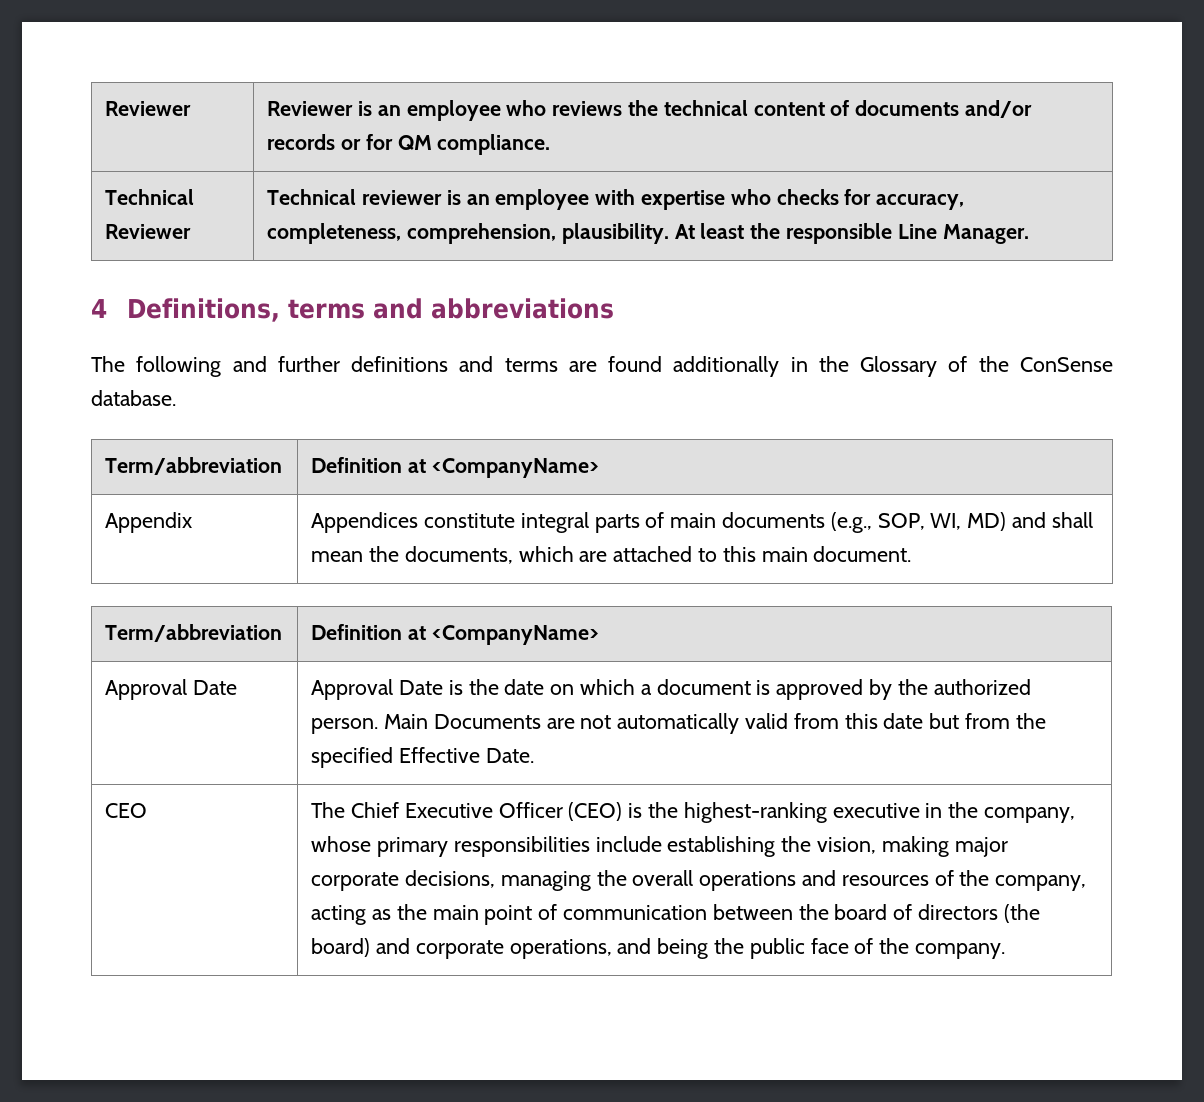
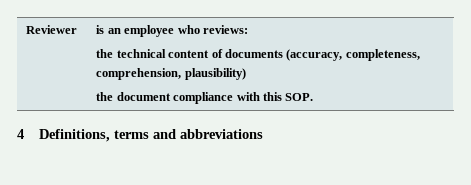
- Reviewer | Reviewer is an employee who reviews the technical content of documents and/or records or for QM compliance.
- Technical Reviewer | Technical reviewer is an employee with expertise who checks for accuracy, completeness, comprehension, plausibility. At least the responsible Line Manager.
+ Reviewer | is an employee who reviews:
+ the technical content of documents (accuracy, completeness, comprehension, plausibility)
+ the document compliance with this SOP.
- The following and further definitions and terms are found additionally in the Glossary of the ConSense database.
- Term/abbreviation | Definition at <CompanyName>
- Appendix | Appendices constitute integral parts of main documents (e.g., SOP, WI, MD) and shall mean the documents, which are attached to this main document.
- Term/abbreviation | Definition at <CompanyName>
- Approval Date | Approval Date is the date on which a document is approved by the authorized person. Main Documents are not automatically valid from this date but from the specified Effective Date.
- CEO | The Chief Executive Officer (CEO) is the highest-ranking executive in the company, whose primary responsibilities include establishing the vision, making major corporate decisions, managing the overall operations and resources of the company, acting as the main point of communication between the board of directors (the board) and corporate operations, and being the public face of the company.

